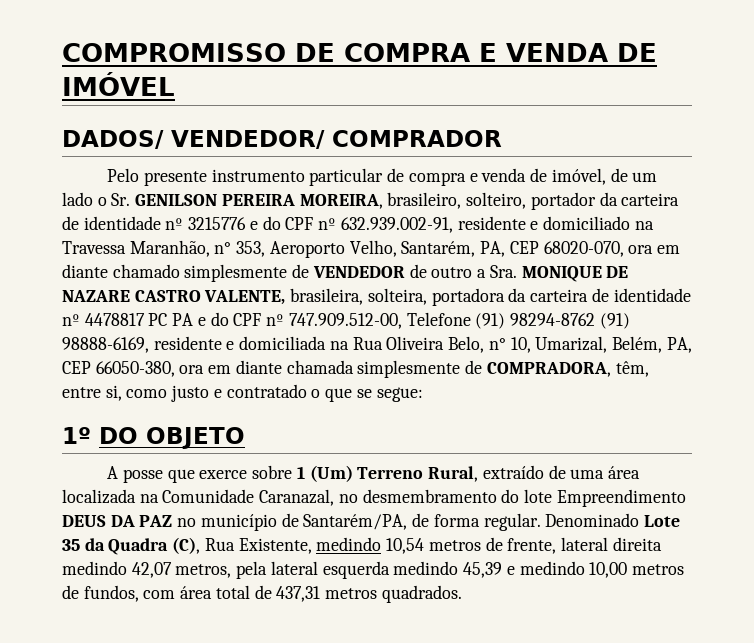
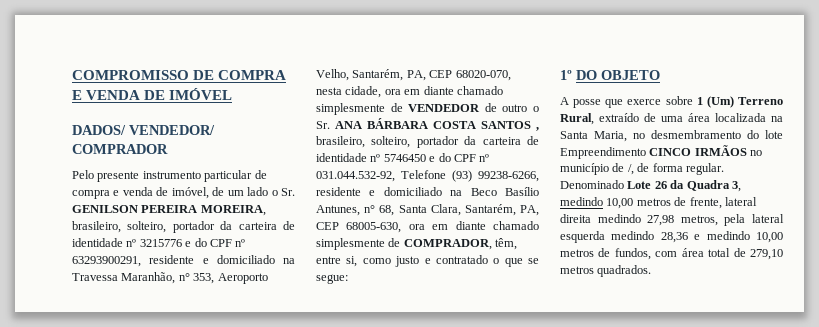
- Pelo presente instrumento particular de compra e venda de imóvel, de um lado o Sr. GENILSON PEREIRA MOREIRA, brasileiro, solteiro, portador da carteira de identidade nº 3215776 e do CPF nº 632.939.002-91, residente e domiciliado na Travessa Maranhão, n° 353, Aeroporto Velho, Santarém, PA, CEP 68020-070, ora em diante chamado simplesmente de VENDEDOR de outro a Sra. MONIQUE DE NAZARE CASTRO VALENTE, brasileira, solteira, portadora da carteira de identidade nº 4478817 PC PA e do CPF nº 747.909.512-00, Telefone (91) 98294-8762 (91) 98888-6169, residente e domiciliada na Rua Oliveira Belo, n° 10, Umarizal, Belém, PA, CEP 66050-380, ora em diante chamada simplesmente de COMPRADORA, têm, entre si, como justo e contratado o que se segue:
+ Pelo presente instrumento particular de compra e venda de imóvel, de um lado o Sr. GENILSON PEREIRA MOREIRA, brasileiro, solteiro, portador da carteira de identidade nº 3215776 e do CPF nº 63293900291, residente e domiciliado na Travessa Maranhão, n° 353, Aeroporto Velho, Santarém, PA, CEP 68020-070, nesta cidade, ora em diante chamado simplesmente de VENDEDOR de outro o Sr. ANA BÁRBARA COSTA SANTOS , brasileiro, solteiro, portador da carteira de identidade nº 5746450 e do CPF nº 031.044.532-92, Telefone (93) 99238-6266, residente e domiciliado na Beco Basílio Antunes, n° 68, Santa Clara, Santarém, PA, CEP 68005-630, ora em diante chamado simplesmente de COMPRADOR, têm, entre si, como justo e contratado o que se segue:
- A posse que exerce sobre 1 (Um) Terreno Rural, extraído de uma área localizada na Comunidade Caranazal, no desmembramento do lote Empreendimento DEUS DA PAZ no município de Santarém/PA, de forma regular.
+ A posse que exerce sobre 1 (Um) Terreno Rural, extraído de uma área localizada na Santa Maria, no desmembramento do lote Empreendimento CINCO IRMÃOS no município de /, de forma regular.
- Denominado Lote 35 da Quadra (C), Rua Existente, medindo 10,54 metros de frente, lateral direita medindo 42,07 metros, pela lateral esquerda medindo 45,39 e medindo 10,00 metros de fundos, com área total de 437,31 metros quadrados.
+ Denominado Lote 26 da Quadra 3, medindo 10,00 metros de frente, lateral direita medindo 27,98 metros, pela lateral esquerda medindo 28,36 e medindo 10,00 metros de fundos, com área total de 279,10 metros quadrados.

